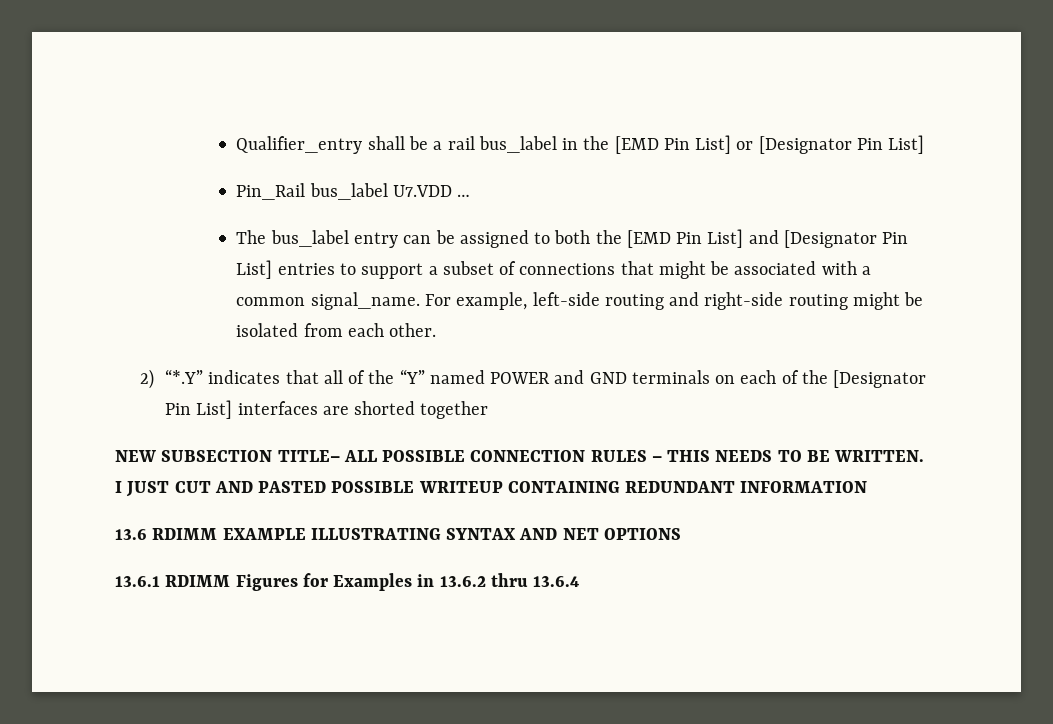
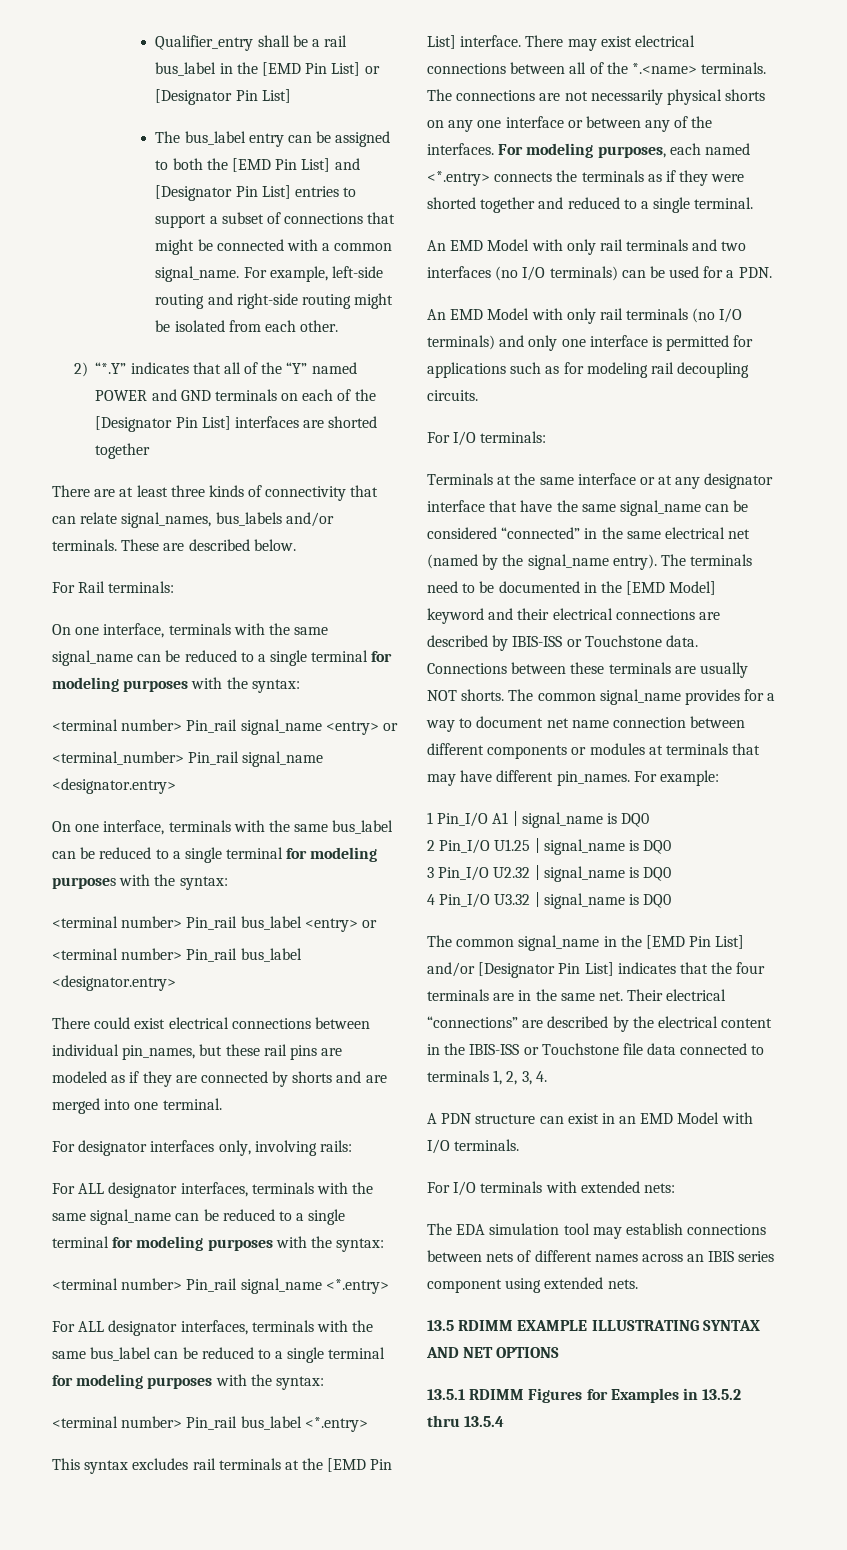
- Pin_Rail bus_label U7.VDD …
- The bus_label entry can be assigned to both the [EMD Pin List] and [Designator Pin List] entries to support a subset of connections that might be associated with a common signal_name.
+ The bus_label entry can be assigned to both the [EMD Pin List] and [Designator Pin List] entries to support a subset of connections that might be connected with a common signal_name.
- NEW SUBSECTION TITLE– ALL POSSIBLE CONNECTION RULES – THIS NEEDS TO BE WRITTEN. I JUST CUT AND PASTED POSSIBLE WRITEUP CONTAINING REDUNDANT INFORMATION
- 13.6 RDIMM EXAMPLE ILLUSTRATING SYNTAX AND NET OPTIONS
+ There are at least three kinds of connectivity that can relate signal_names, bus_labels and/or terminals. These are described below.
+ For Rail terminals:
+ On one interface, terminals with the same signal_name can be reduced to a single terminal for modeling purposes with the syntax:
+ <terminal number> Pin_rail signal_name <entry> or
+ <terminal_number> Pin_rail signal_name <designator.entry>
+ On one interface, terminals with the same bus_label can be reduced to a single terminal for modeling purposes with the syntax:
+ <terminal number> Pin_rail bus_label <entry> or
+ <terminal number> Pin_rail bus_label <designator.entry>
+ There could exist electrical connections between individual pin_names, but these rail pins are modeled as if they are connected by shorts and are merged into one terminal.
+ For designator interfaces only, involving rails:
+ For ALL designator interfaces, terminals with the same signal_name can be reduced to a single terminal for modeling purposes with the syntax:
+ <terminal number> Pin_rail signal_name <*.entry>
+ For ALL designator interfaces, terminals with the same bus_label can be reduced to a single terminal for modeling purposes with the syntax:
+ <terminal number> Pin_rail bus_label <*.entry>
+ This syntax excludes rail terminals at the [EMD Pin List] interface. There may exist electrical connections between all of the *.<name> terminals. The connections are not necessarily physical shorts on any one interface or between any of the interfaces. For modeling purposes, each named <*.entry> connects the terminals as if they were shorted together and reduced to a single terminal.
+ An EMD Model with only rail terminals and two interfaces (no I/O terminals) can be used for a PDN.
+ An EMD Model with only rail terminals (no I/O terminals) and only one interface is permitted for applications such as for modeling rail decoupling circuits.
+ For I/O terminals:
+ Terminals at the same interface or at any designator interface that have the same signal_name can be considered “connected” in the same electrical net (named by the signal_name entry). The terminals need to be documented in the [EMD Model] keyword and their electrical connections are described by IBIS-ISS or Touchstone data. Connections between these terminals are usually NOT shorts. The common signal_name provides for a way to document net name connection between different components or modules at terminals that may have different pin_names. For example:
+ 1 Pin_I/O A1 | signal_name is DQ0
+ 2 Pin_I/O U1.25 | signal_name is DQ0
+ 3 Pin_I/O U2.32 | signal_name is DQ0
+ 4 Pin_I/O U3.32 | signal_name is DQ0
+ The common signal_name in the [EMD Pin List] and/or [Designator Pin List] indicates that the four terminals are in the same net. Their electrical “connections” are described by the electrical content in the IBIS-ISS or Touchstone file data connected to terminals 1, 2, 3, 4.
+ A PDN structure can exist in an EMD Model with I/O terminals.
+ For I/O terminals with extended nets:
+ The EDA simulation tool may establish connections between nets of different names across an IBIS series component using extended nets.
+ 13.5 RDIMM EXAMPLE ILLUSTRATING SYNTAX AND NET OPTIONS
- 13.6.1 RDIMM Figures for Examples in 13.6.2 thru 13.6.4
+ 13.5.1 RDIMM Figures for Examples in 13.5.2 thru 13.5.4

